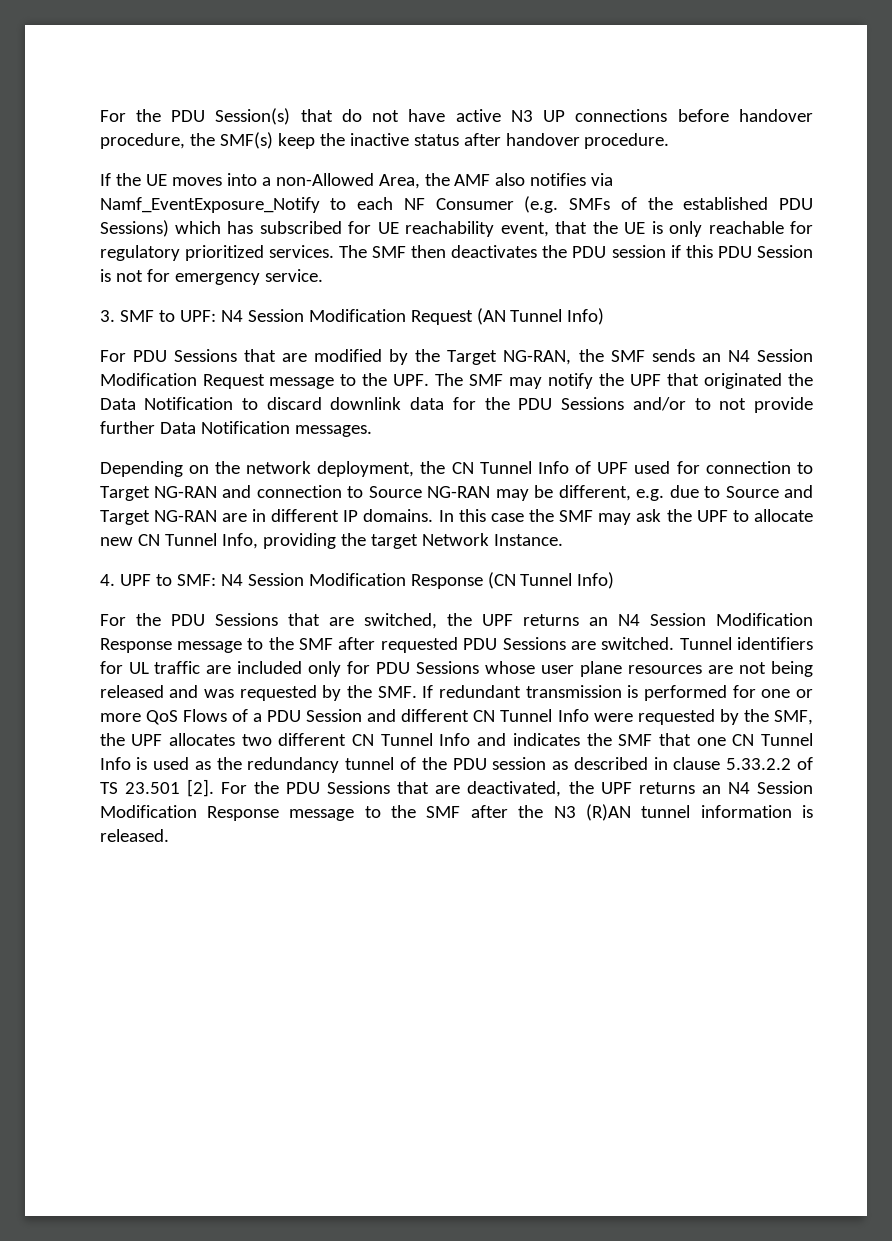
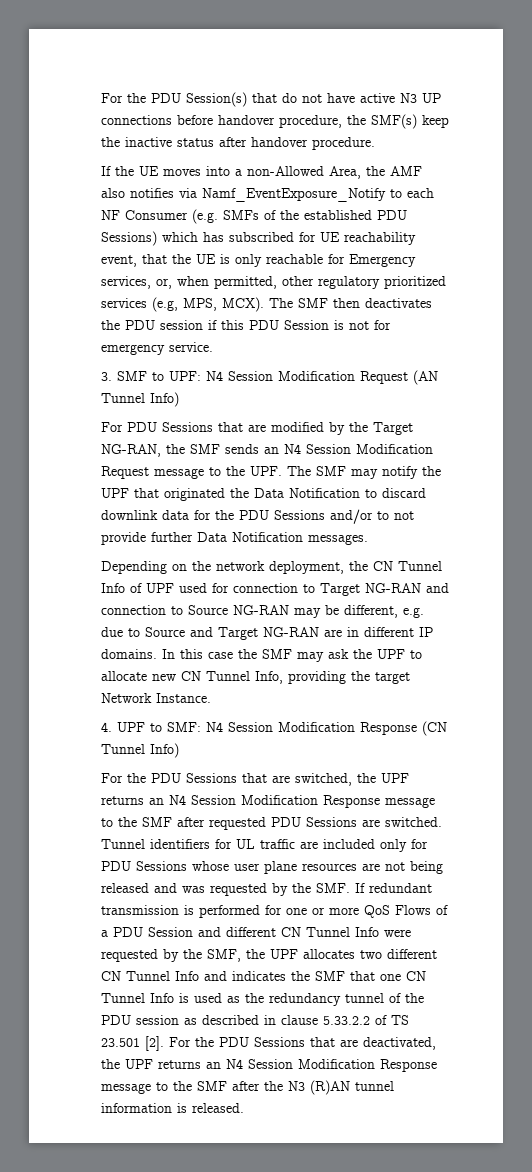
- If the UE moves into a non-Allowed Area, the AMF also notifies via Namf_EventExposure_Notify to each NF Consumer (e.g. SMFs of the established PDU Sessions) which has subscribed for UE reachability event, that the UE is only reachable for regulatory prioritized services.
+ If the UE moves into a non-Allowed Area, the AMF also notifies via Namf_EventExposure_Notify to each NF Consumer (e.g. SMFs of the established PDU Sessions) which has subscribed for UE reachability event, that the UE is only reachable for Emergency services, or, when permitted, other regulatory prioritized services (e.g, MPS, MCX).

